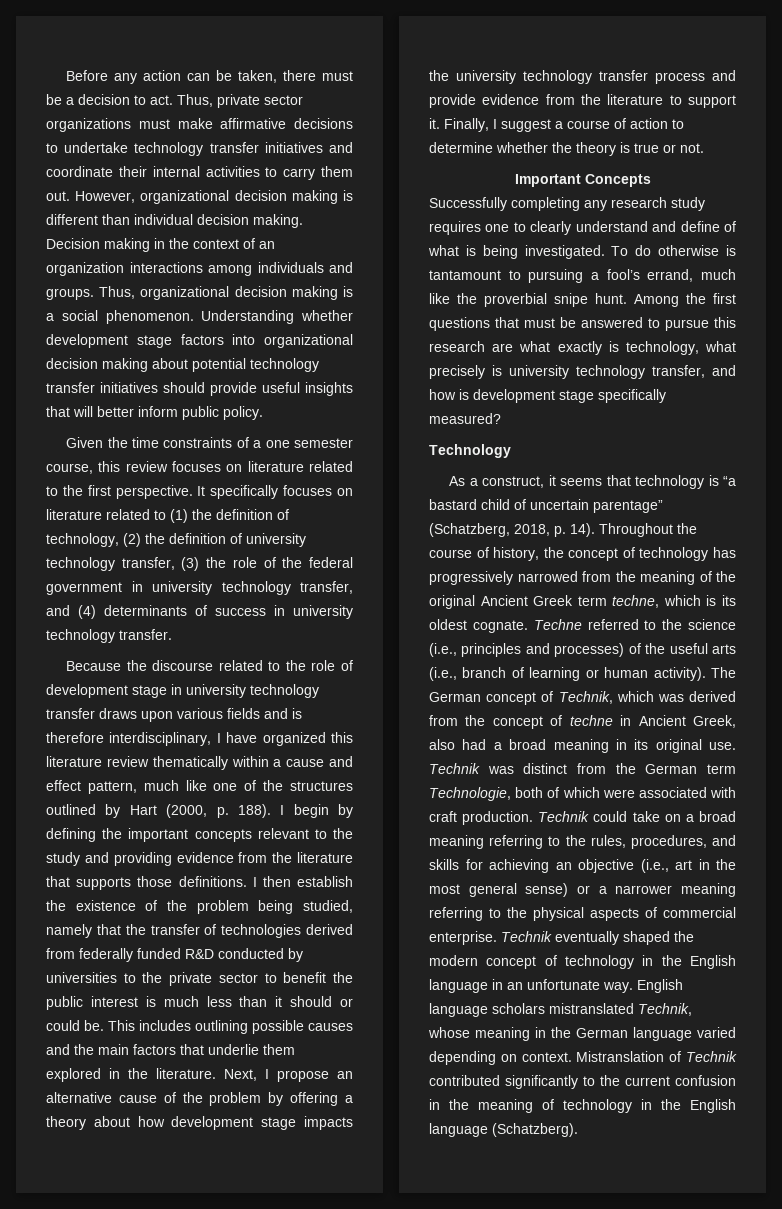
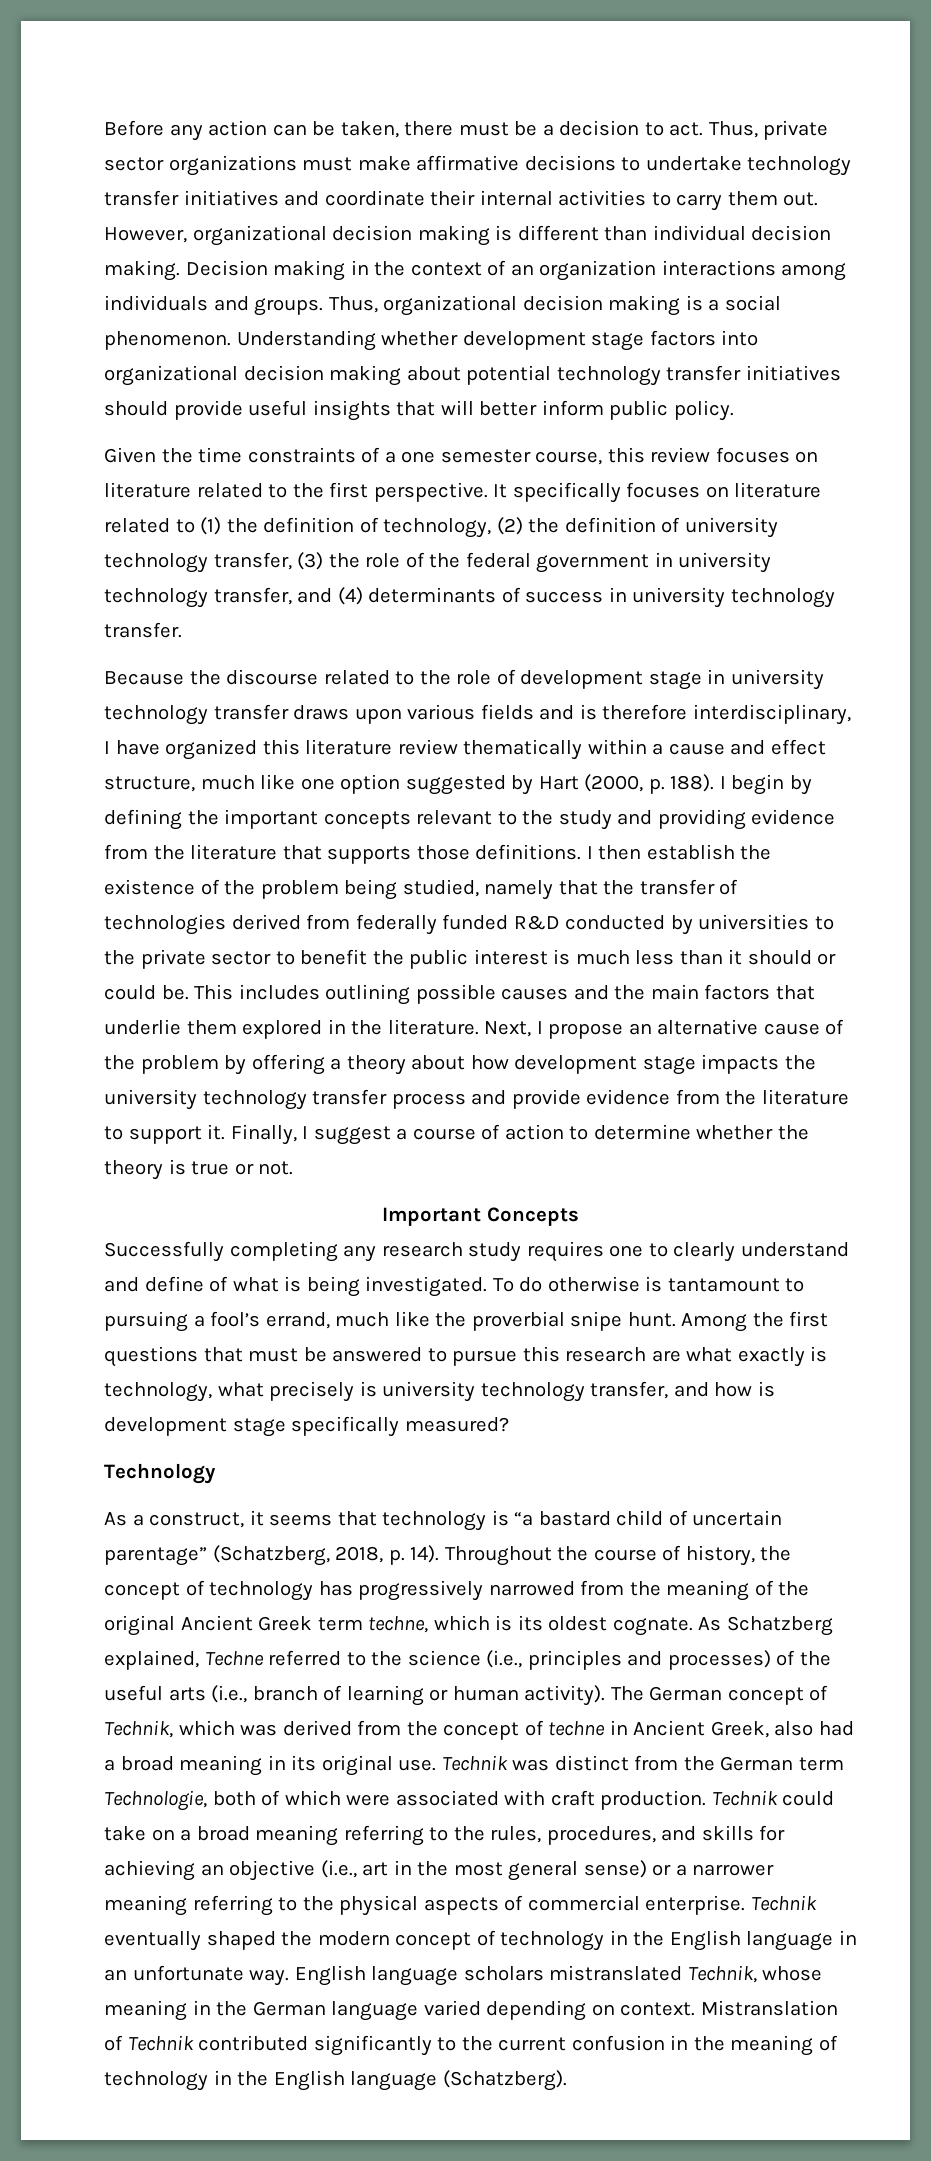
- Because the discourse related to the role of development stage in university technology transfer draws upon various fields and is therefore interdisciplinary, I have organized this literature review thematically within a cause and effect pattern, much like one of the structures outlined by Hart (2000, p. 188).
+ Because the discourse related to the role of development stage in university technology transfer draws upon various fields and is therefore interdisciplinary, I have organized this literature review thematically within a cause and effect structure, much like one option suggested by Hart (2000, p. 188).
- Techne referred to the science (i.e., principles and processes) of the useful arts (i.e., branch of learning or human activity).
+ As Schatzberg explained, Techne referred to the science (i.e., principles and processes) of the useful arts (i.e., branch of learning or human activity).

